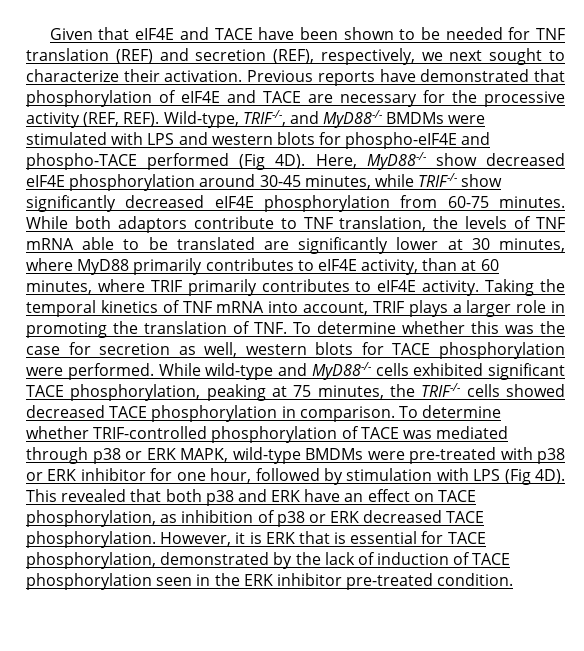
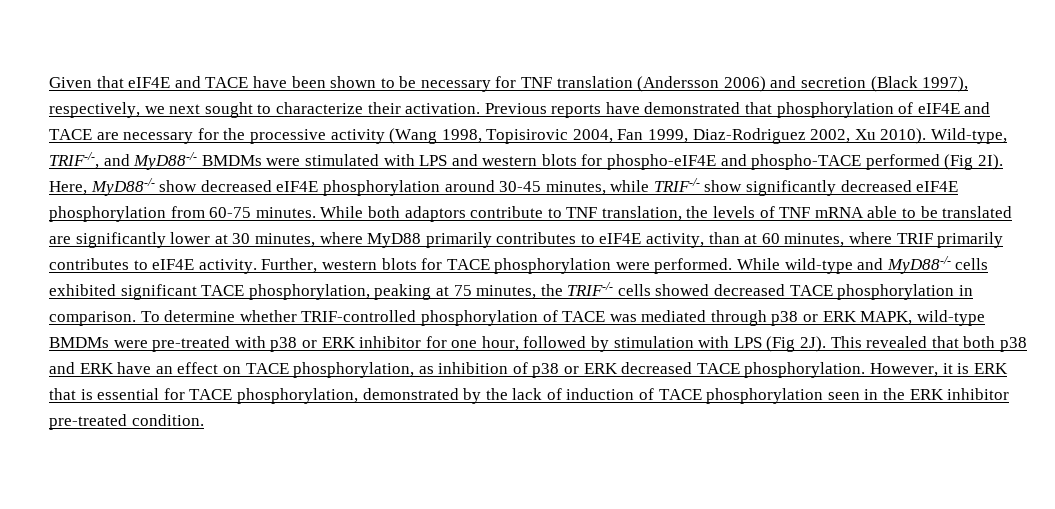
- Given that eIF4E and TACE have been shown to be needed for TNF translation (REF) and secretion (REF), respectively, we next sought to characterize their activation.
+ Given that eIF4E and TACE have been shown to be necessary for TNF translation (Andersson 2006) and secretion (Black 1997), respectively, we next sought to characterize their activation.
- Previous reports have demonstrated that phosphorylation of eIF4E and TACE are necessary for the processive activity (REF, REF).
+ Previous reports have demonstrated that phosphorylation of eIF4E and TACE are necessary for the processive activity (Wang 1998, Topisirovic 2004, Fan 1999, Diaz-Rodriguez 2002, Xu 2010).
- Wild-type, TRIF-/-, and MyD88-/- BMDMs were stimulated with LPS and western blots for phospho-eIF4E and phospho-TACE performed (Fig 4D).
+ Wild-type, TRIF-/-, and MyD88-/- BMDMs were stimulated with LPS and western blots for phospho-eIF4E and phospho-TACE performed (Fig 2I).
- Taking the temporal kinetics of TNF mRNA into account, TRIF plays a larger role in promoting the translation of TNF. To determine whether this was the case for secretion as well, western blots for TACE phosphorylation were performed.
+ Further, western blots for TACE phosphorylation were performed.
- To determine whether TRIF-controlled phosphorylation of TACE was mediated through p38 or ERK MAPK, wild-type BMDMs were pre-treated with p38 or ERK inhibitor for one hour, followed by stimulation with LPS (Fig 4D).
+ To determine whether TRIF-controlled phosphorylation of TACE was mediated through p38 or ERK MAPK, wild-type BMDMs were pre-treated with p38 or ERK inhibitor for one hour, followed by stimulation with LPS (Fig 2J).

